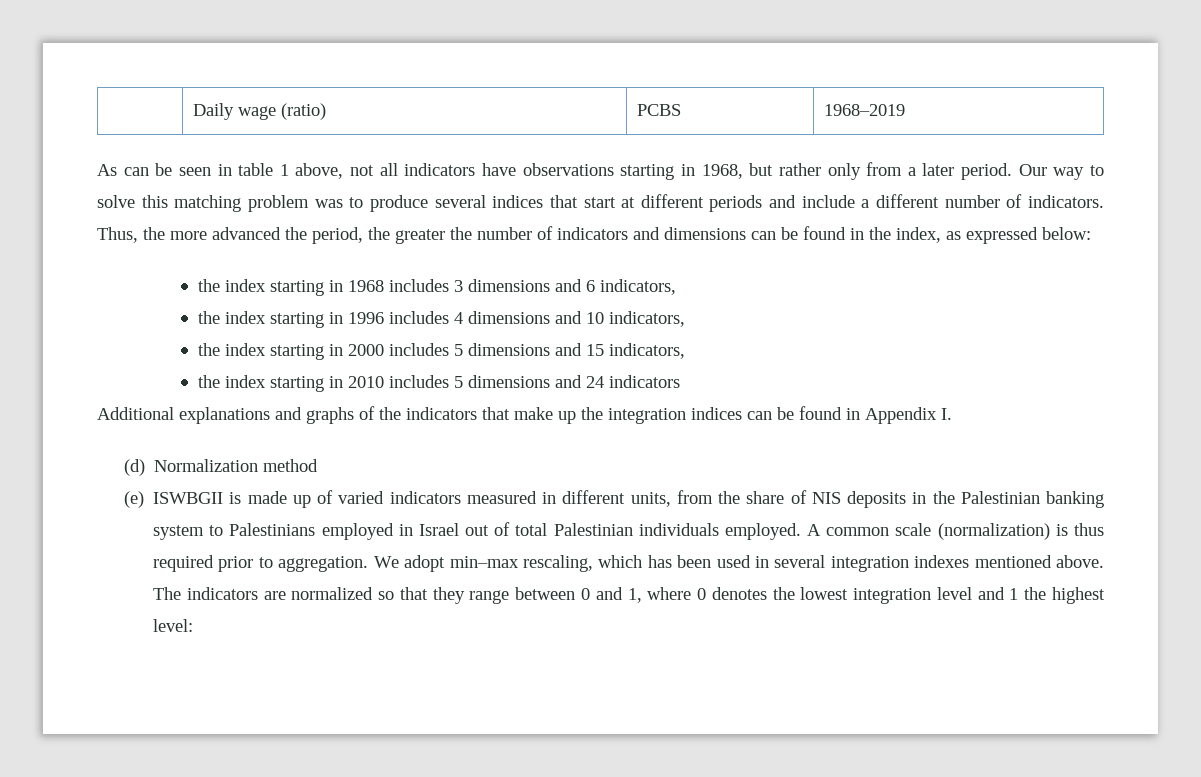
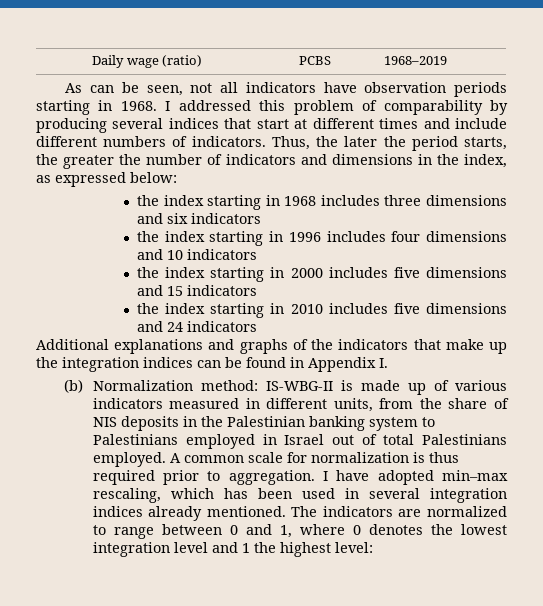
- As can be seen in table 1 above, not all indicators have observations starting in 1968, but rather only from a later period. Our way to solve this matching problem was to produce several indices that start at different periods and include a different number of indicators.
+ As can be seen, not all indicators have observation periods starting in 1968. I addressed this problem of comparability by producing several indices that start at different times and include different numbers of indicators.
- Thus, the more advanced the period, the greater the number of indicators and dimensions can be found in the index, as expressed below:
+ Thus, the later the period starts, the greater the number of indicators and dimensions in the index, as expressed below:
- the index starting in 1968 includes 3 dimensions and 6 indicators,
+ the index starting in 1968 includes three dimensions and six indicators
- the index starting in 1996 includes 4 dimensions and 10 indicators,
+ the index starting in 1996 includes four dimensions and 10 indicators
- the index starting in 2000 includes 5 dimensions and 15 indicators,
+ the index starting in 2000 includes five dimensions and 15 indicators
- the index starting in 2010 includes 5 dimensions and 24 indicators
+ the index starting in 2010 includes five dimensions and 24 indicators
- (d) Normalization method
- (e) ISWBGII is made up of varied indicators measured in different units, from the share of NIS deposits in the Palestinian banking system to Palestinians employed in Israel out of total Palestinian individuals employed.
+ (b) Normalization method: IS-WBG-II is made up of various indicators measured in different units, from the share of NIS deposits in the Palestinian banking system to Palestinians employed in Israel out of total Palestinians employed.
- A common scale (normalization) is thus required prior to aggregation.
+ A common scale for normalization is thus required prior to aggregation.
- We adopt min–max rescaling, which has been used in several integration indexes mentioned above.
+ I have adopted min–max rescaling, which has been used in several integration indices already mentioned.
- The indicators are normalized so that they range between 0 and 1, where 0 denotes the lowest integration level and 1 the highest level:
+ The indicators are normalized to range between 0 and 1, where 0 denotes the lowest integration level and 1 the highest level:

